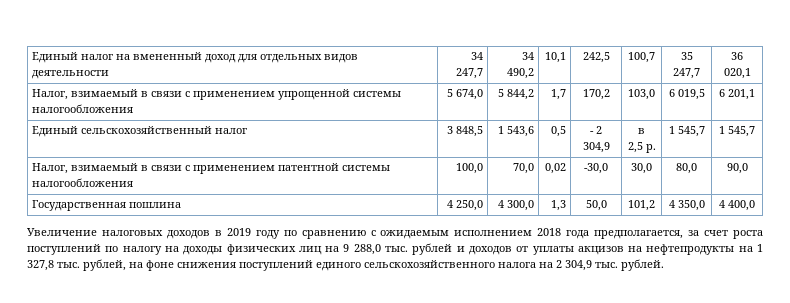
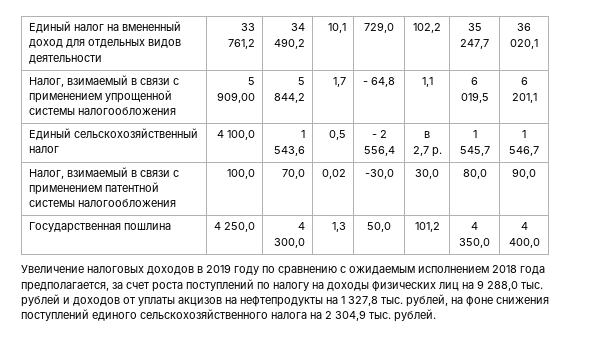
- Единый налог на вмененный доход для отдельных видов деятельности | 34 247,7 | 34 490,2 | 10,1 | 242,5 | 100,7 | 35 247,7 | 36 020,1
+ Единый налог на вмененный доход для отдельных видов деятельности | 33 761,2 | 34 490,2 | 10,1 | 729,0 | 102,2 | 35 247,7 | 36 020,1
- Налог, взимаемый в связи с применением упрощенной системы налогообложения | 5 674,0 | 5 844,2 | 1,7 | 170,2 | 103,0 | 6 019,5 | 6 201,1
+ Налог, взимаемый в связи с применением упрощенной системы налогообложения | 5 909,00 | 5 844,2 | 1,7 | - 64,8 | 1,1 | 6 019,5 | 6 201,1
- Единый сельскохозяйственный налог | 3 848,5 | 1 543,6 | 0,5 | - 2 304,9 | в
- 2,5 р. | 1 545,7 | 1 545,7
+ Единый сельскохозяйственный налог | 4 100,0 | 1 543,6 | 0,5 | - 2 556,4 | в
+ 2,7 р. | 1 545,7 | 1 546,7

